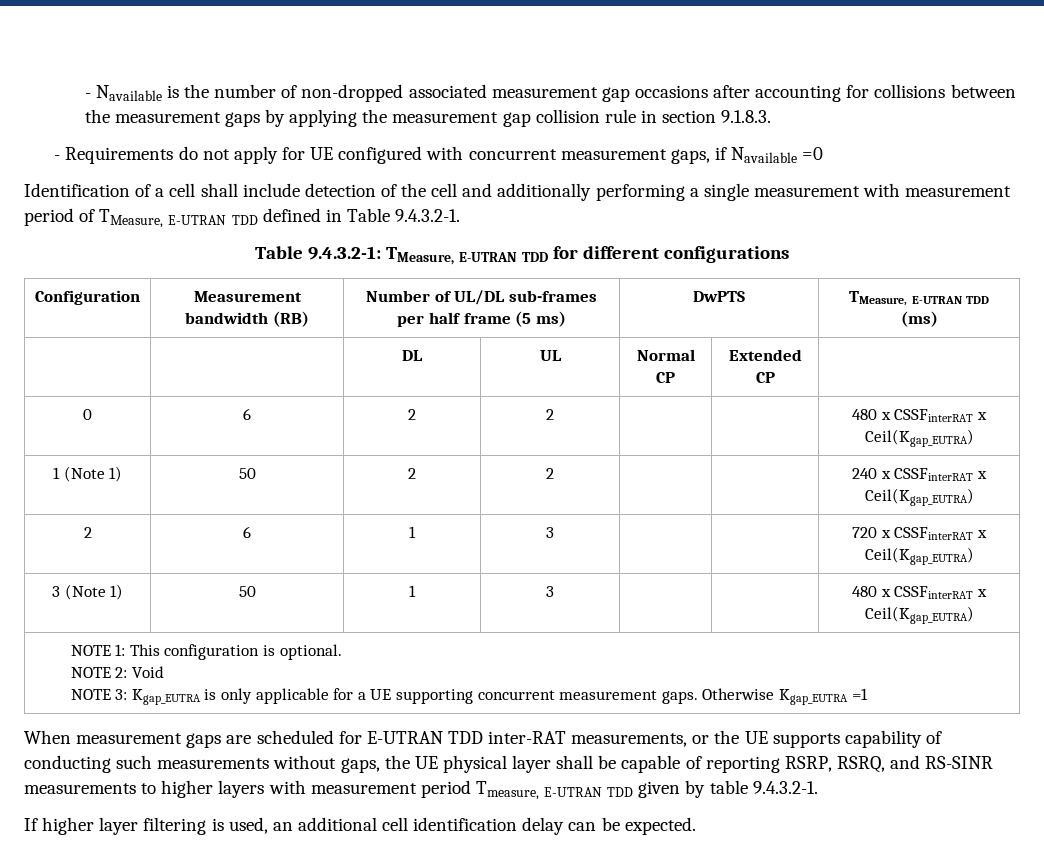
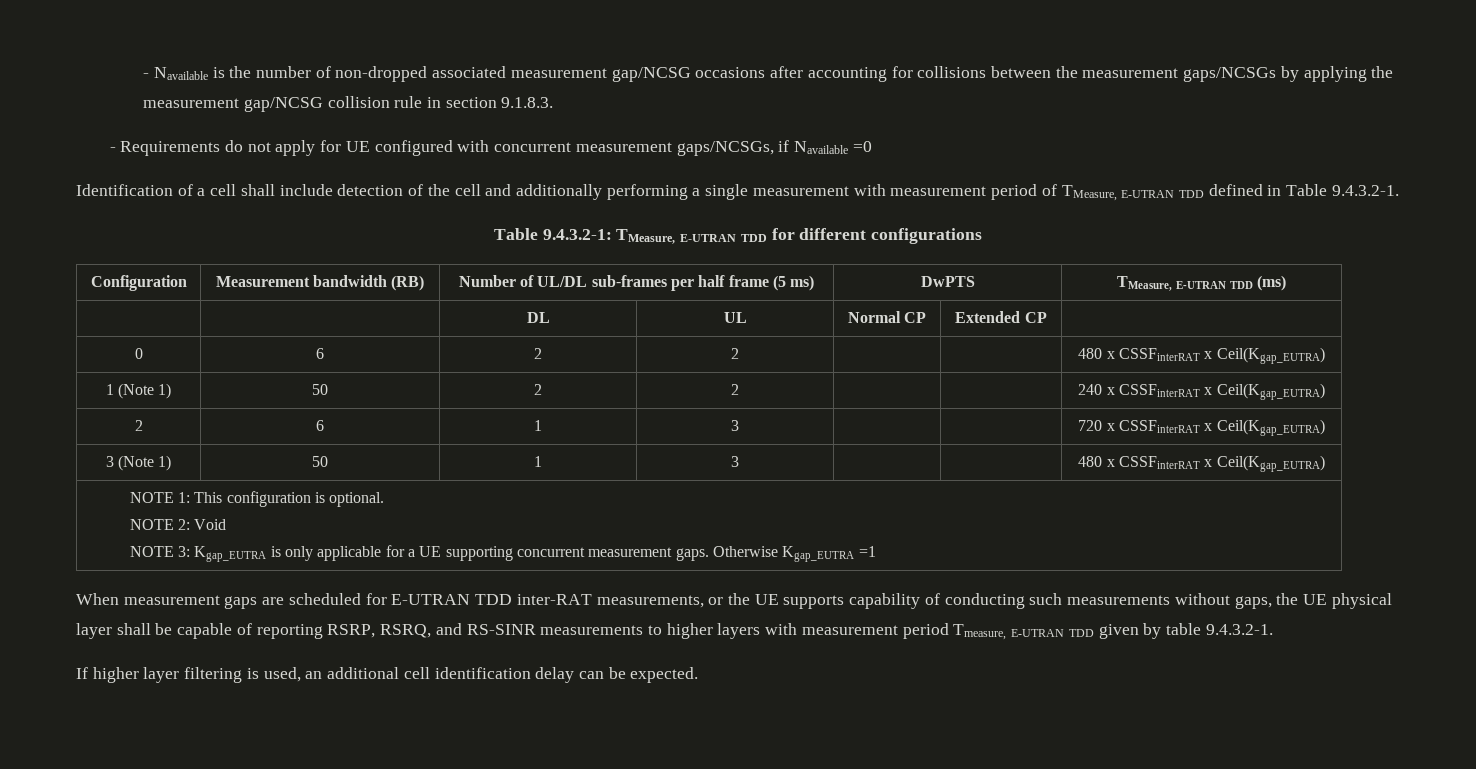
- - Navailable is the number of non-dropped associated measurement gap occasions after accounting for collisions between the measurement gaps by applying the measurement gap collision rule in section 9.1.8.3.
+ - Navailable is the number of non-dropped associated measurement gap/NCSG occasions after accounting for collisions between the measurement gaps/NCSGs by applying the measurement gap/NCSG collision rule in section 9.1.8.3.
- - Requirements do not apply for UE configured with concurrent measurement gaps, if Navailable =0
+ - Requirements do not apply for UE configured with concurrent measurement gaps/NCSGs, if Navailable =0

